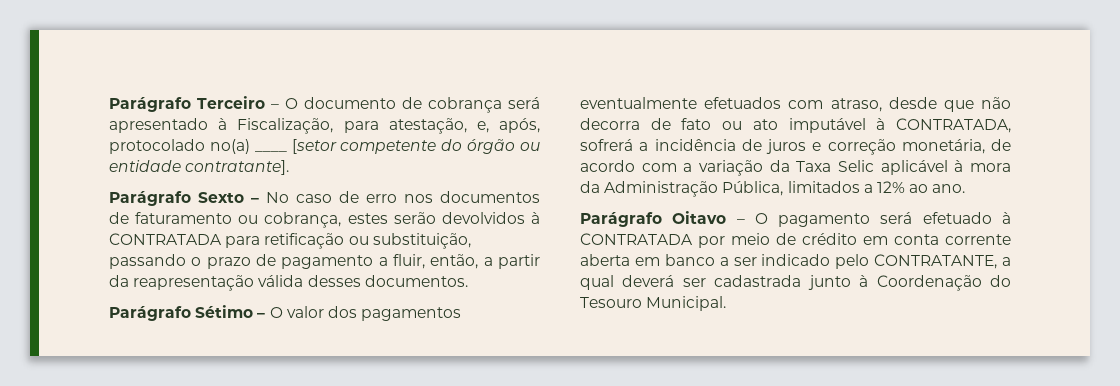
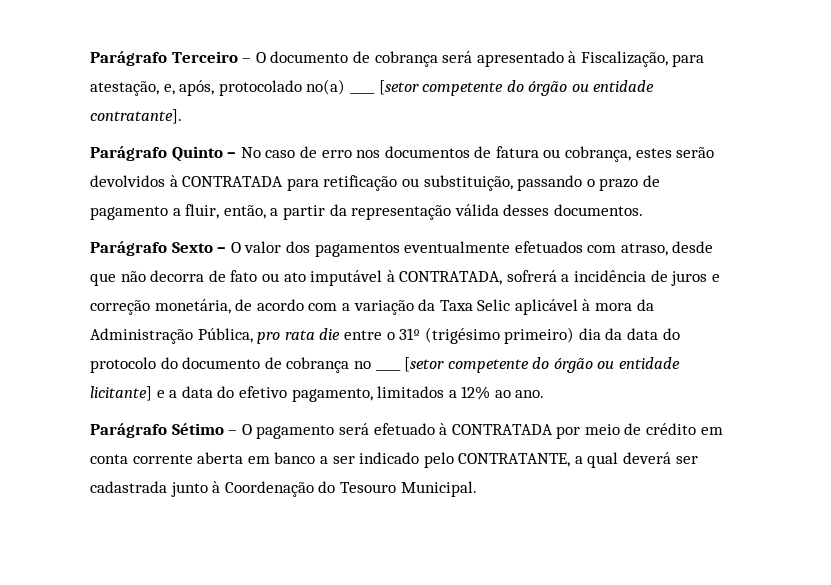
- Parágrafo Sexto – No caso de erro nos documentos de faturamento ou cobrança, estes serão devolvidos à CONTRATADA para retificação ou substituição, passando o prazo de pagamento a fluir, então, a partir da reapresentação válida desses documentos.
+ Parágrafo Quinto – No caso de erro nos documentos de fatura ou cobrança, estes serão devolvidos à CONTRATADA para retificação ou substituição, passando o prazo de pagamento a fluir, então, a partir da representação válida desses documentos.
- Parágrafo Sétimo – O valor dos pagamentos eventualmente efetuados com atraso, desde que não decorra de fato ou ato imputável à CONTRATADA, sofrerá a incidência de juros e correção monetária, de acordo com a variação da Taxa Selic aplicável à mora da Administração Pública, limitados a 12% ao ano.
+ Parágrafo Sexto – O valor dos pagamentos eventualmente efetuados com atraso, desde que não decorra de fato ou ato imputável à CONTRATADA, sofrerá a incidência de juros e correção monetária, de acordo com a variação da Taxa Selic aplicável à mora da Administração Pública, pro rata die entre o 31º (trigésimo primeiro) dia da data do protocolo do documento de cobrança no ____ [setor competente do órgão ou entidade licitante] e a data do efetivo pagamento, limitados a 12% ao ano.
- Parágrafo Oitavo – O pagamento será efetuado à CONTRATADA por meio de crédito em conta corrente aberta em banco a ser indicado pelo CONTRATANTE, a qual deverá ser cadastrada junto à Coordenação do Tesouro Municipal.
+ Parágrafo Sétimo – O pagamento será efetuado à CONTRATADA por meio de crédito em conta corrente aberta em banco a ser indicado pelo CONTRATANTE, a qual deverá ser cadastrada junto à Coordenação do Tesouro Municipal.

